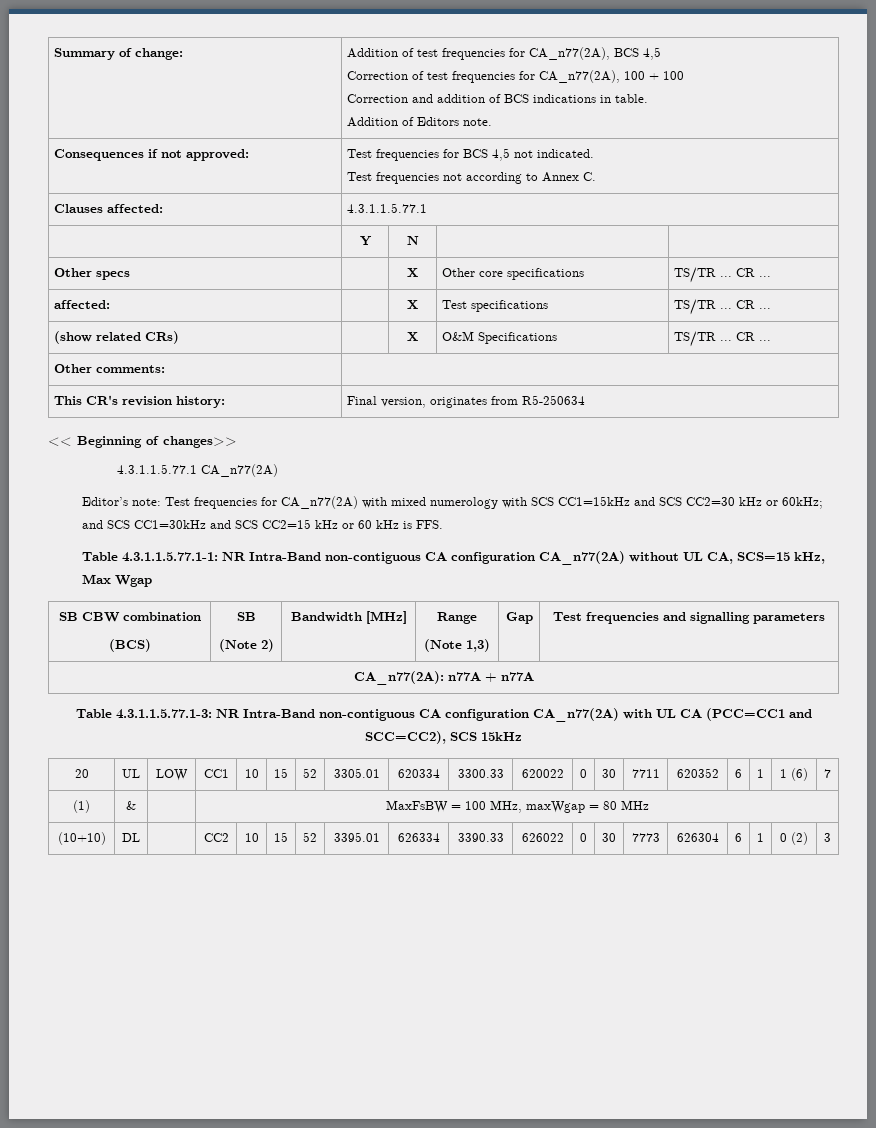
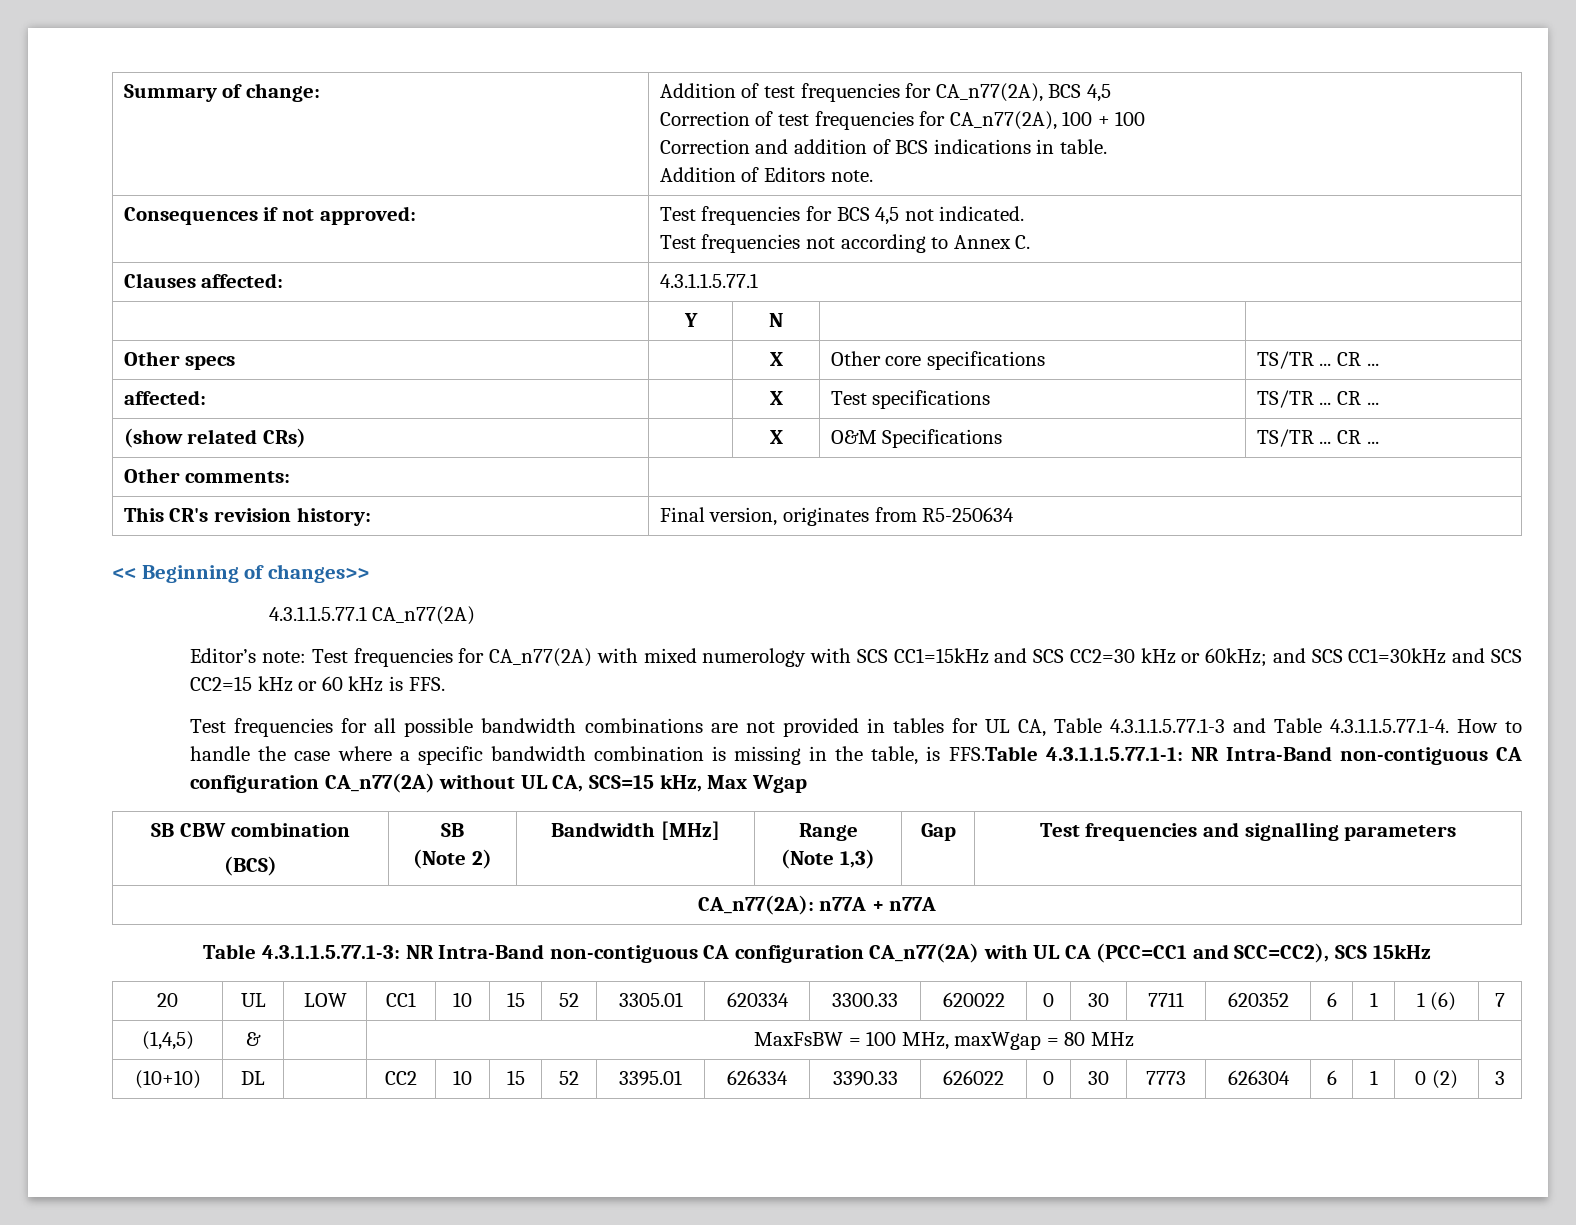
- Table 4.3.1.1.5.77.1-1: NR Intra-Band non-contiguous CA configuration CA_n77(2A) without UL CA, SCS=15 kHz, Max Wgap
+ Test frequencies for all possible bandwidth combinations are not provided in tables for UL CA, Table 4.3.1.1.5.77.1-3 and Table 4.3.1.1.5.77.1-4. How to handle the case where a specific bandwidth combination is missing in the table, is FFS.Table 4.3.1.1.5.77.1-1: NR Intra-Band non-contiguous CA configuration CA_n77(2A) without UL CA, SCS=15 kHz, Max Wgap
- (1) | & | | MaxFsBW = 100 MHz, maxWgap = 80 MHz
+ (1,4,5) | & | | MaxFsBW = 100 MHz, maxWgap = 80 MHz

